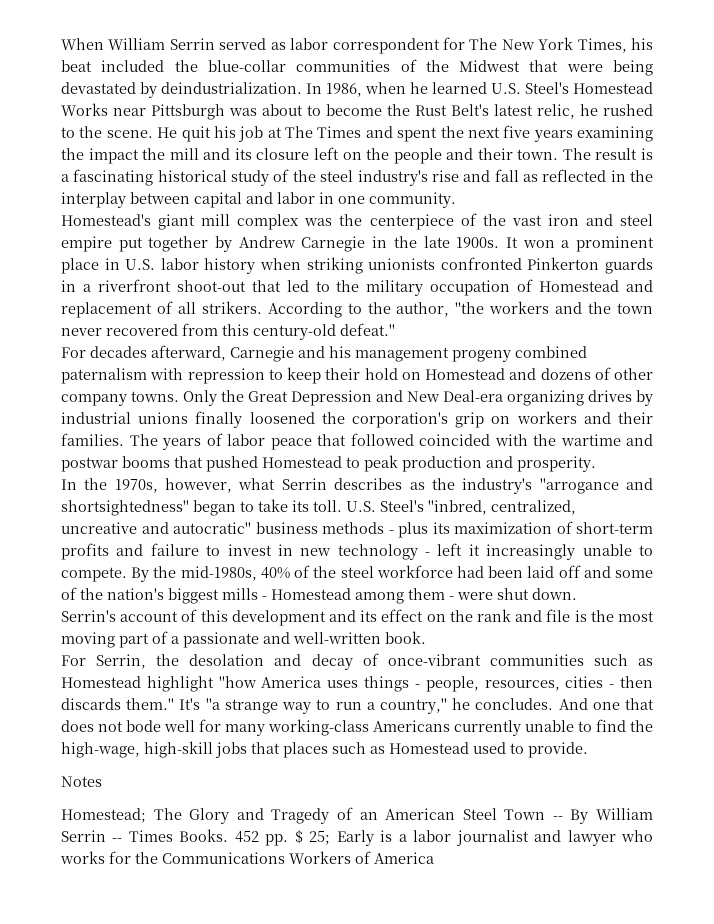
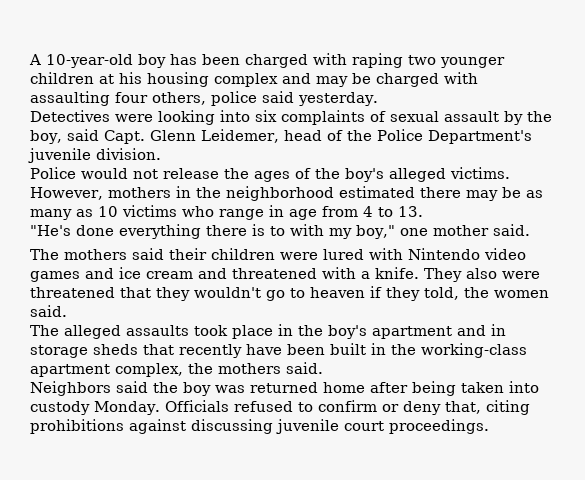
- When William Serrin served as labor correspondent for The New York Times, his beat included the blue-collar communities of the Midwest that were being devastated by deindustrialization. In 1986, when he learned U.S. Steel's Homestead Works near Pittsburgh was about to become the Rust Belt's latest relic, he rushed to the scene. He quit his job at The Times and spent the next five years examining the impact the mill and its closure left on the people and their town. The result is a fascinating historical study of the steel industry's rise and fall as reflected in the interplay between capital and labor in one community.
- Homestead's giant mill complex was the centerpiece of the vast iron and steel empire put together by Andrew Carnegie in the late 1900s. It won a prominent place in U.S. labor history when striking unionists confronted Pinkerton guards in a riverfront shoot-out that led to the military occupation of Homestead and replacement of all strikers. According to the author, ''the workers and the town never recovered from this century-old defeat.''
- For decades afterward, Carnegie and his management progeny combined paternalism with repression to keep their hold on Homestead and dozens of other company towns. Only the Great Depression and New Deal-era organizing drives by industrial unions finally loosened the corporation's grip on workers and their families. The years of labor peace that followed coincided with the wartime and postwar booms that pushed Homestead to peak production and prosperity.
- In the 1970s, however, what Serrin describes as the industry's ''arrogance and shortsightedness'' began to take its toll. U.S. Steel's ''inbred, centralized, uncreative and autocratic'' business methods - plus its maximization of short-term profits and failure to invest in new technology - left it increasingly unable to compete. By the mid-1980s, 40% of the steel workforce had been laid off and some of the nation's biggest mills - Homestead among them - were shut down.
- Serrin's account of this development and its effect on the rank and file is the most moving part of a passionate and well-written book.
- For Serrin, the desolation and decay of once-vibrant communities such as Homestead highlight ''how America uses things - people, resources, cities - then discards them.'' It's ''a strange way to run a country,'' he concludes. And one that does not bode well for many working-class Americans currently unable to find the high-wage, high-skill jobs that places such as Homestead used to provide.
- Notes
- Homestead; The Glory and Tragedy of an American Steel Town -- By William Serrin -- Times Books. 452 pp. $ 25; Early is a labor journalist and lawyer who works for the Communications Workers of America
+ A 10-year-old boy has been charged with raping two younger children at his housing complex and may be charged with assaulting four others, police said yesterday.
+ Detectives were looking into six complaints of sexual assault by the boy, said Capt. Glenn Leidemer, head of the Police Department's juvenile division.
+ Police would not release the ages of the boy's alleged victims. However, mothers in the neighborhood estimated there may be as many as 10 victims who range in age from 4 to 13.
+ "He's done everything there is to with my boy," one mother said.
+ The mothers said their children were lured with Nintendo video games and ice cream and threatened with a knife. They also were threatened that they wouldn't go to heaven if they told, the women said.
+ The alleged assaults took place in the boy's apartment and in storage sheds that recently have been built in the working-class apartment complex, the mothers said.
+ Neighbors said the boy was returned home after being taken into custody Monday. Officials refused to confirm or deny that, citing prohibitions against discussing juvenile court proceedings.

